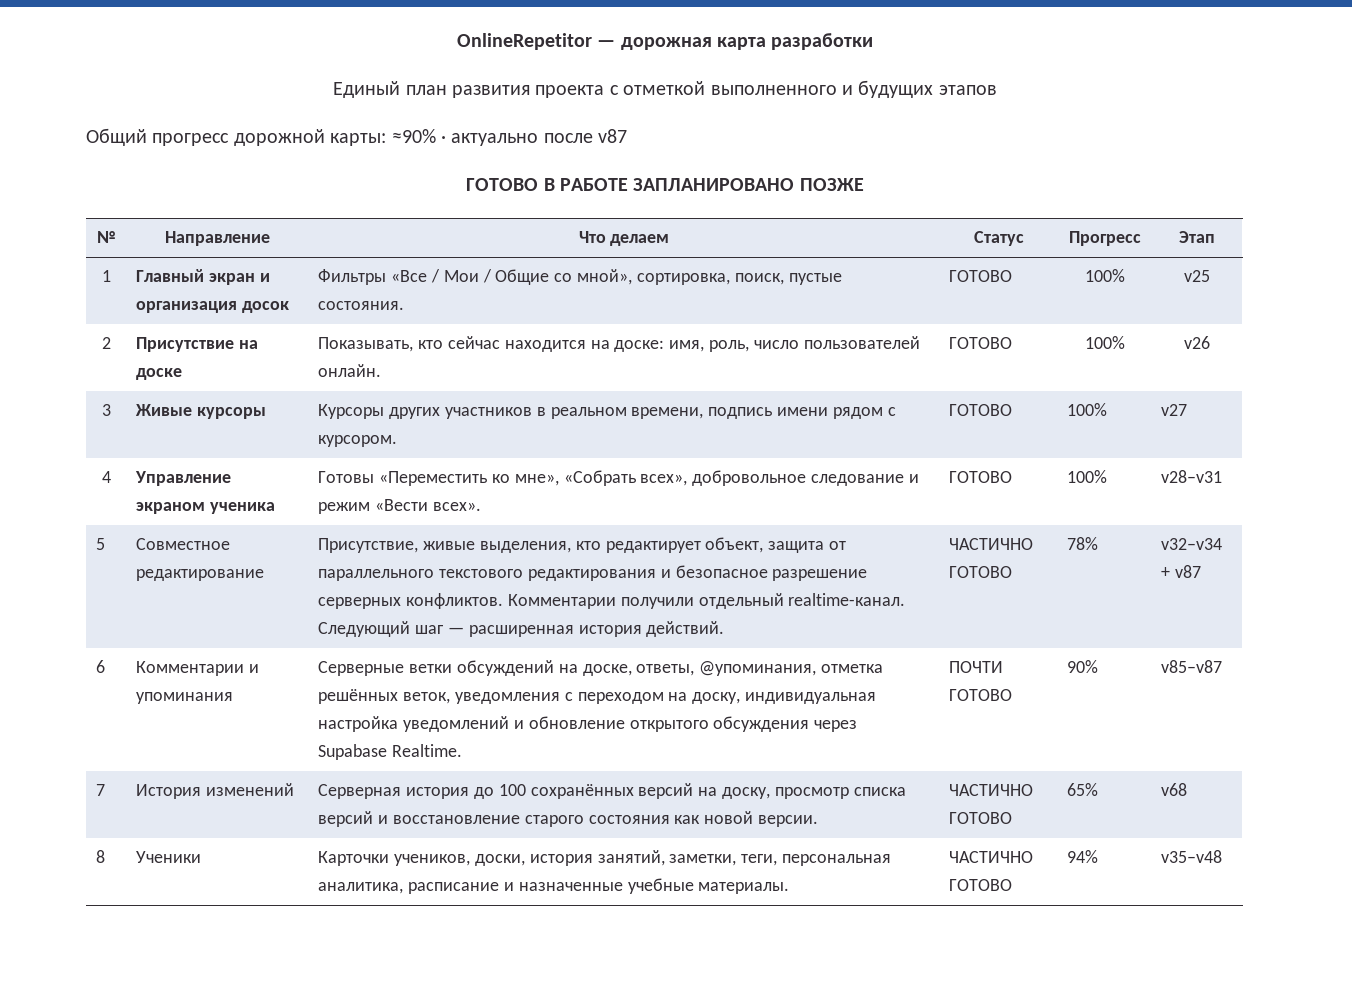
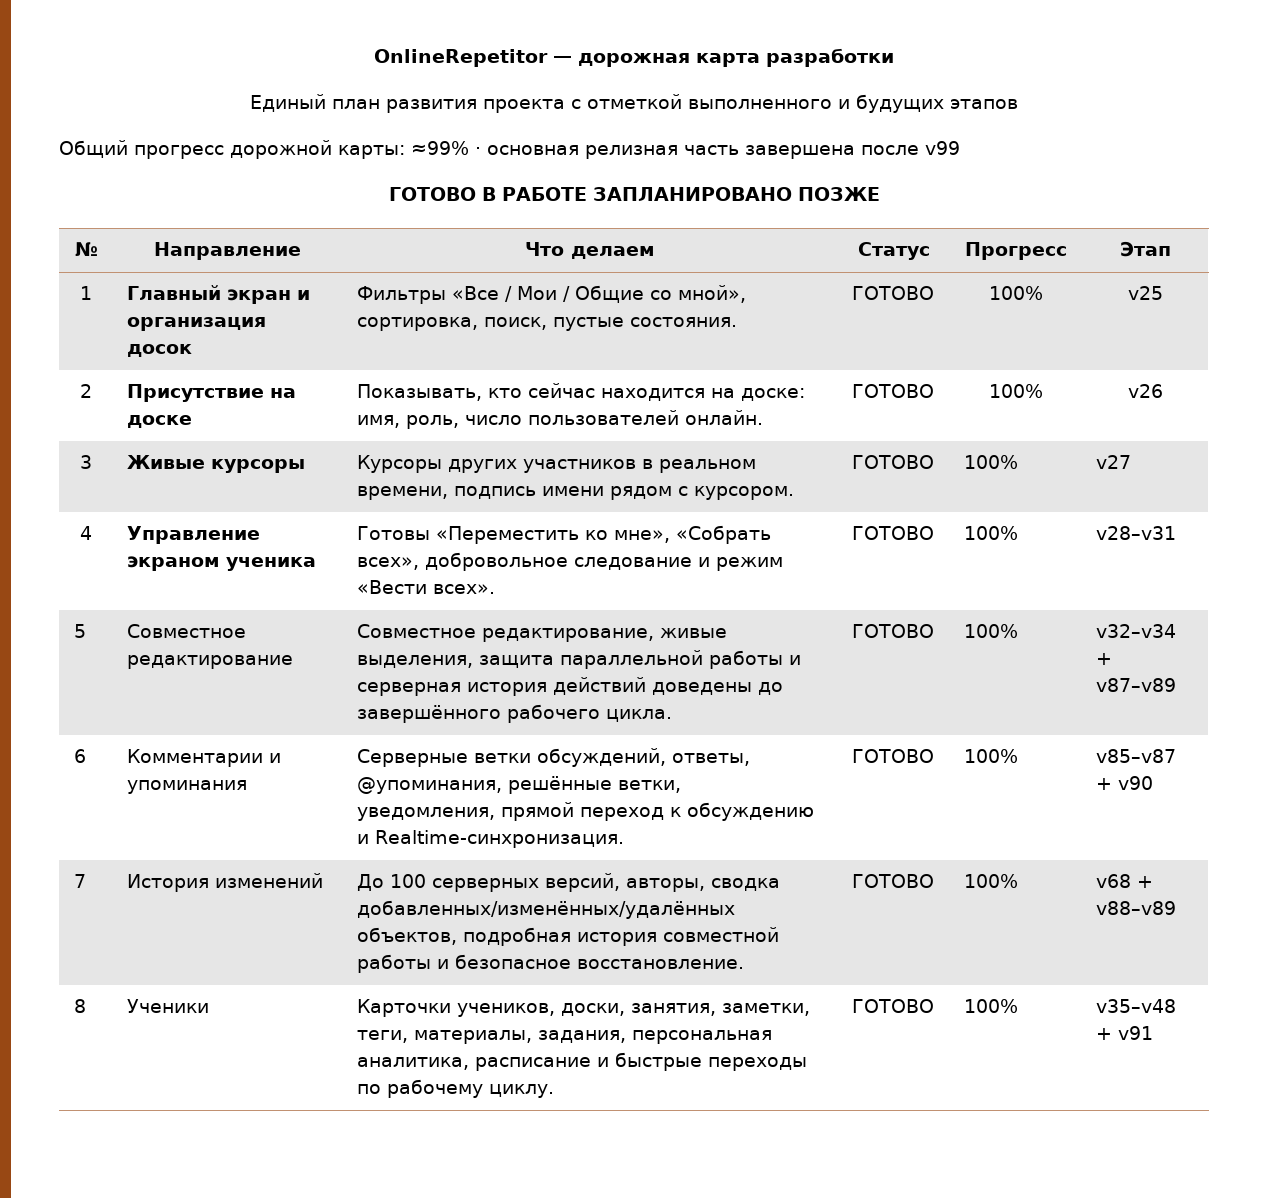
- Общий прогресс дорожной карты: ≈90% · актуально после v87
+ Общий прогресс дорожной карты: ≈99% · основная релизная часть завершена после v99
- 5 | Совместное редактирование | Присутствие, живые выделения, кто редактирует объект, защита от параллельного текстового редактирования и безопасное разрешение серверных конфликтов. Комментарии получили отдельный realtime-канал. Следующий шаг — расширенная история действий. | ЧАСТИЧНО ГОТОВО | 78% | v32–v34 + v87
+ 5 | Совместное редактирование | Совместное редактирование, живые выделения, защита параллельной работы и серверная история действий доведены до завершённого рабочего цикла. | ГОТОВО | 100% | v32–v34 + v87–v89
- 6 | Комментарии и упоминания | Серверные ветки обсуждений на доске, ответы, @упоминания, отметка решённых веток, уведомления с переходом на доску, индивидуальная настройка уведомлений и обновление открытого обсуждения через Supabase Realtime. | ПОЧТИ ГОТОВО | 90% | v85–v87
+ 6 | Комментарии и упоминания | Серверные ветки обсуждений, ответы, @упоминания, решённые ветки, уведомления, прямой переход к обсуждению и Realtime-синхронизация. | ГОТОВО | 100% | v85–v87 + v90
- 7 | История изменений | Серверная история до 100 сохранённых версий на доску, просмотр списка версий и восстановление старого состояния как новой версии. | ЧАСТИЧНО ГОТОВО | 65% | v68
+ 7 | История изменений | До 100 серверных версий, авторы, сводка добавленных/изменённых/удалённых объектов, подробная история совместной работы и безопасное восстановление. | ГОТОВО | 100% | v68 + v88–v89
- 8 | Ученики | Карточки учеников, доски, история занятий, заметки, теги, персональная аналитика, расписание и назначенные учебные материалы. | ЧАСТИЧНО ГОТОВО | 94% | v35–v48
+ 8 | Ученики | Карточки учеников, доски, занятия, заметки, теги, материалы, задания, персональная аналитика, расписание и быстрые переходы по рабочему циклу. | ГОТОВО | 100% | v35–v48 + v91

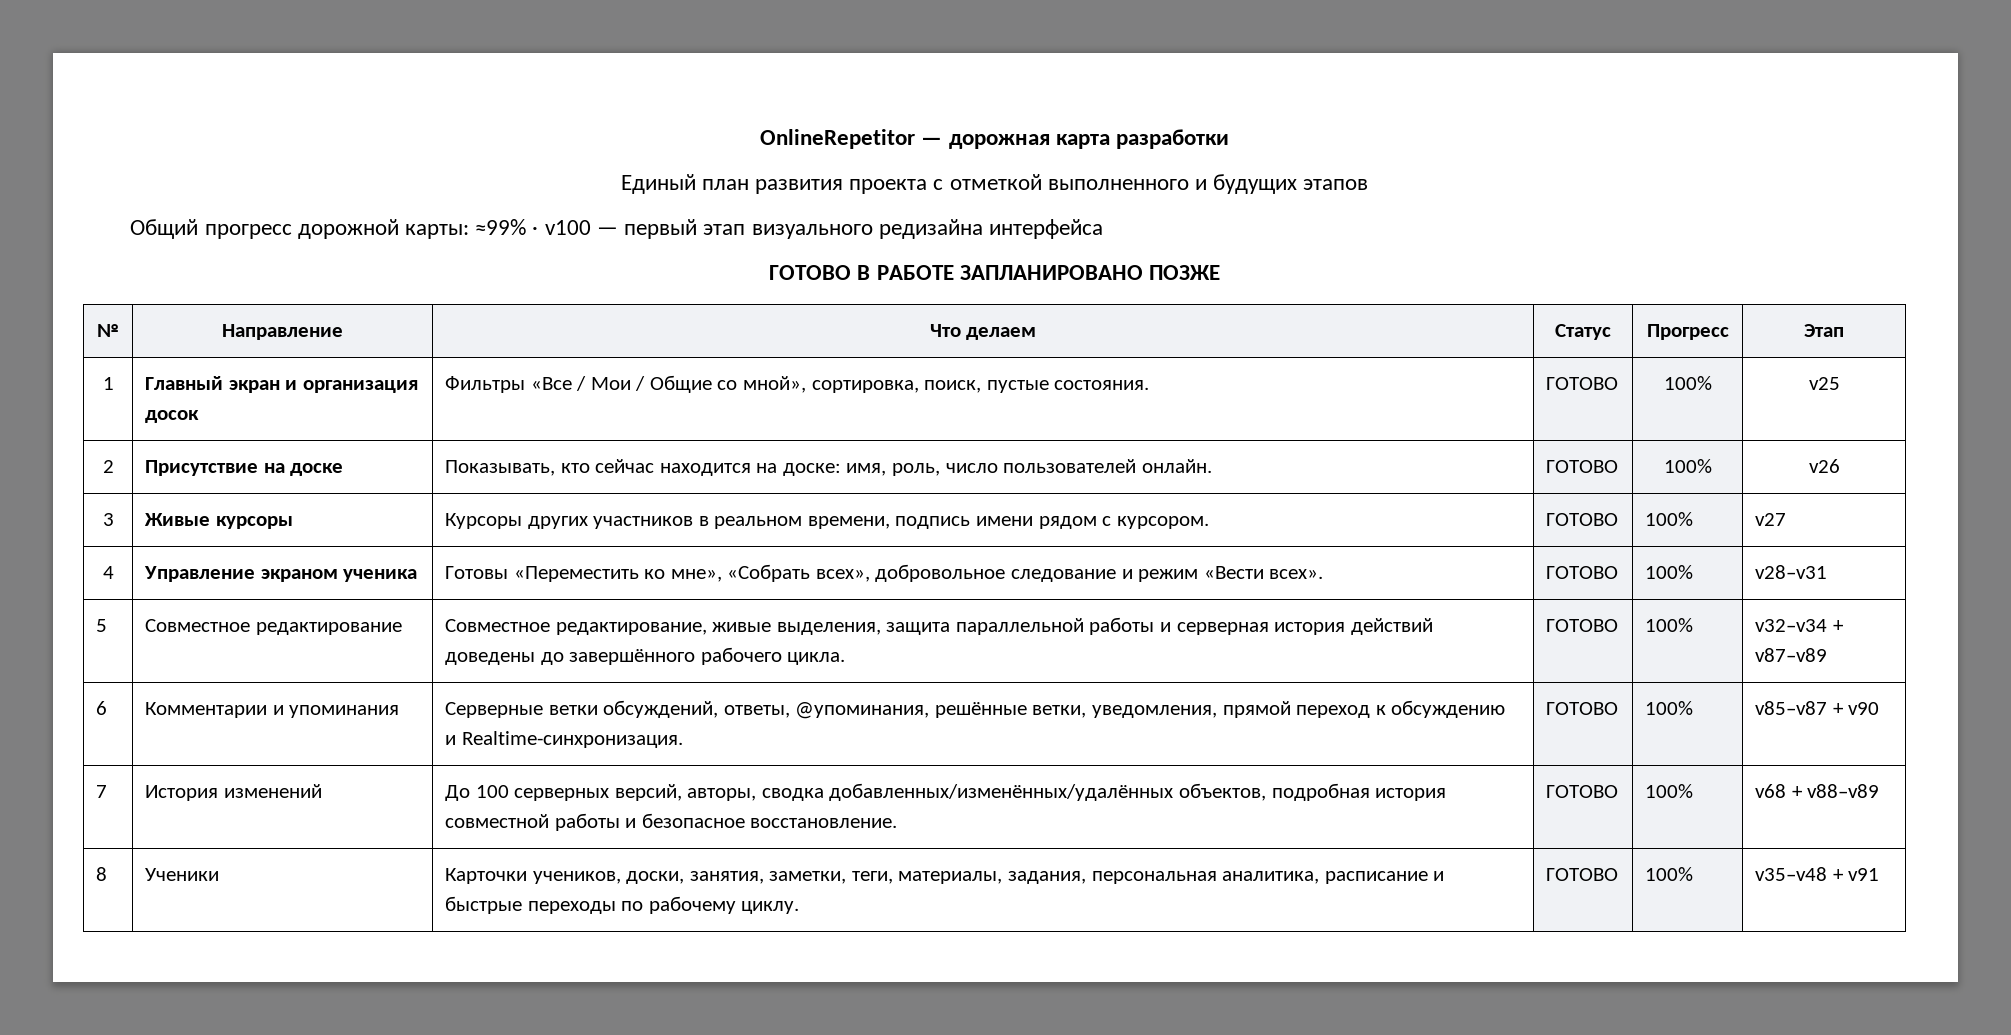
- Общий прогресс дорожной карты: ≈99% · основная релизная часть завершена после v99
+ Общий прогресс дорожной карты: ≈99% · v100 — первый этап визуального редизайна интерфейса

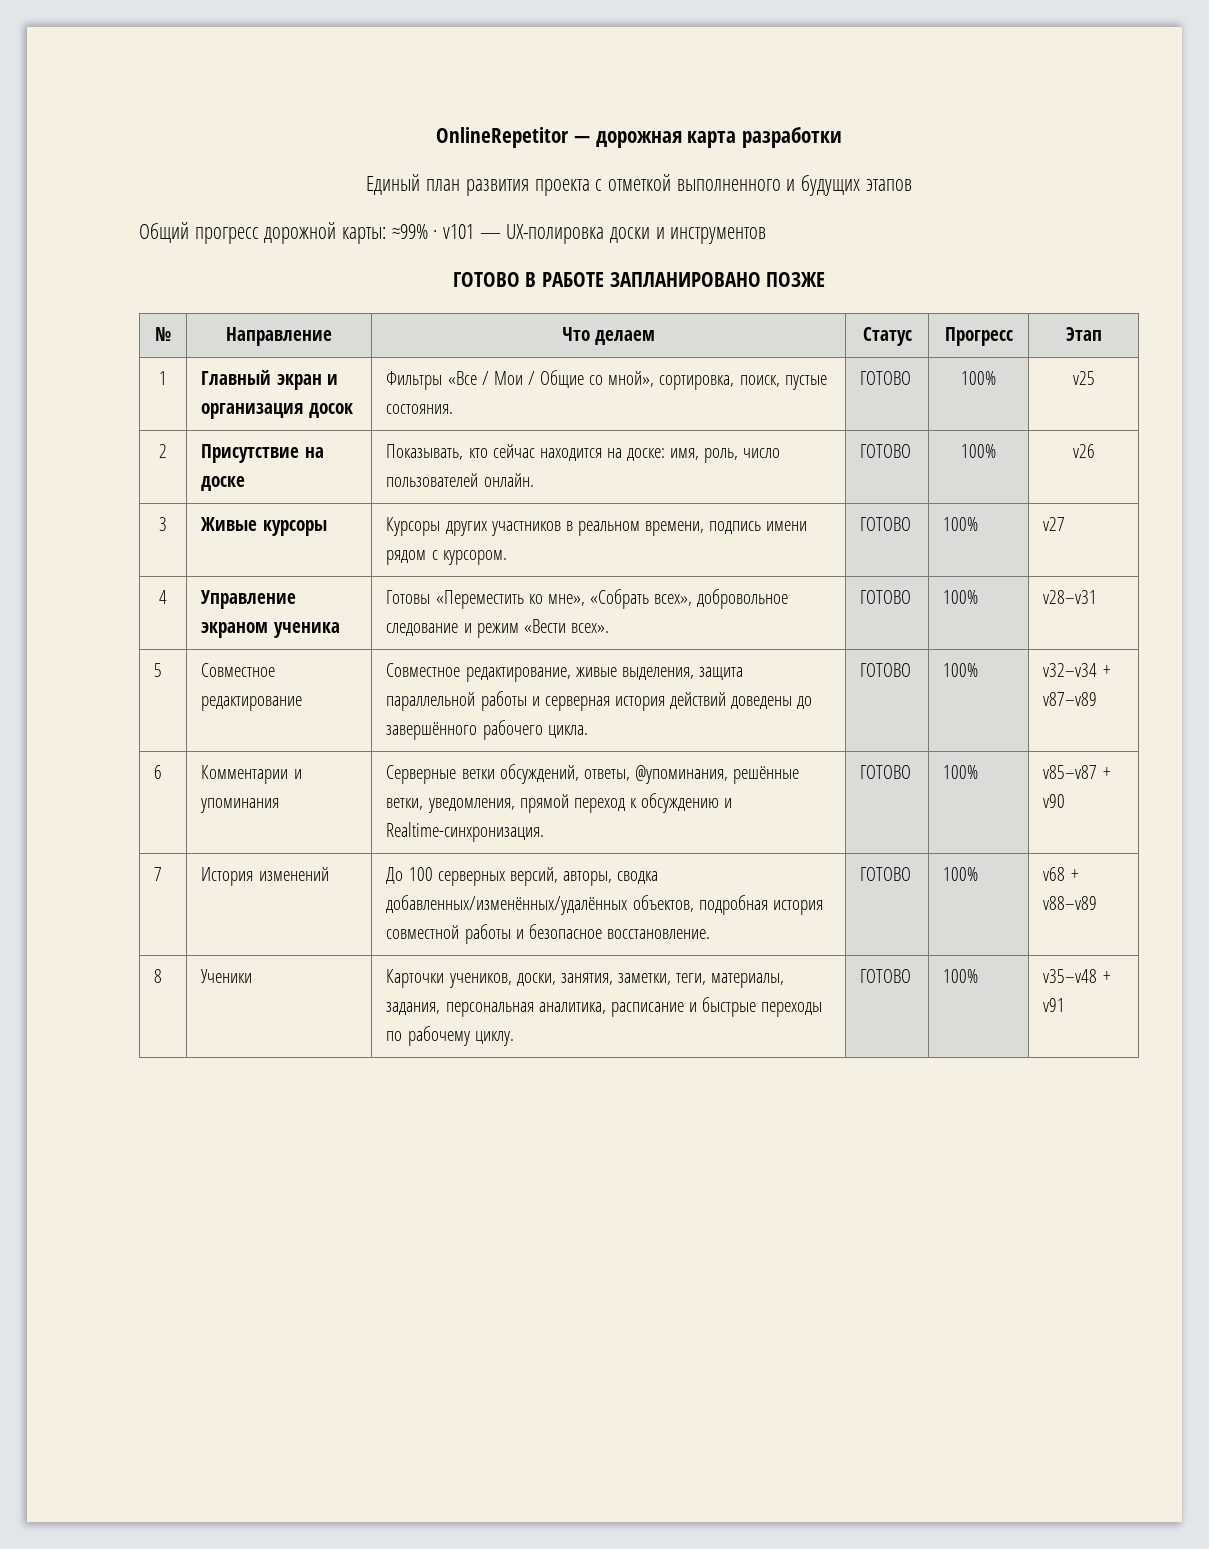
- Общий прогресс дорожной карты: ≈99% · v100 — первый этап визуального редизайна интерфейса
+ Общий прогресс дорожной карты: ≈99% · v101 — UX-полировка доски и инструментов

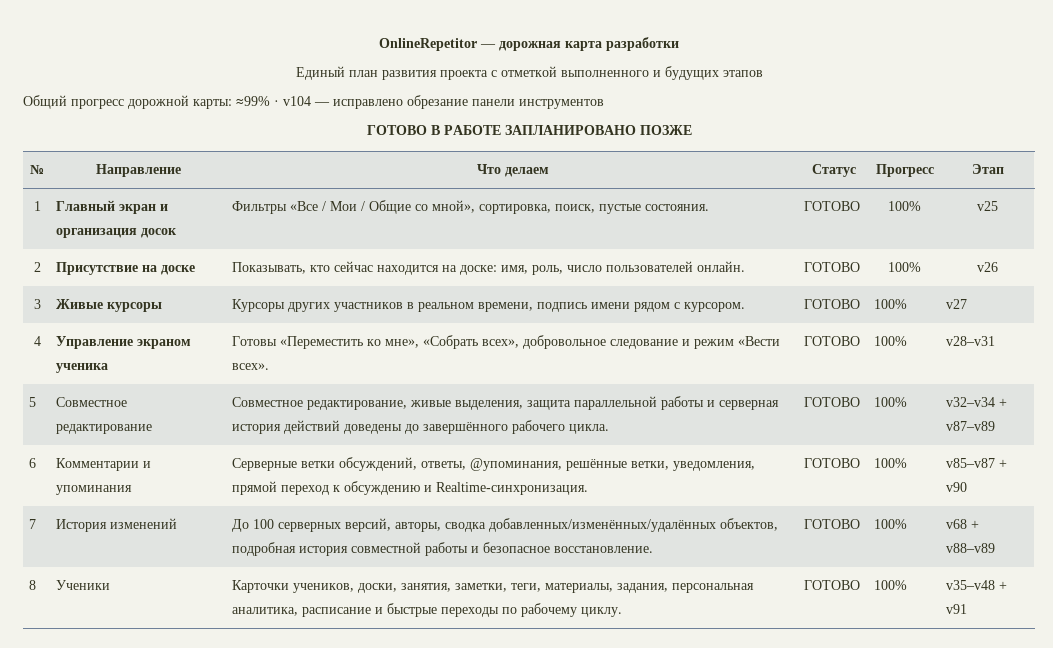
- Общий прогресс дорожной карты: ≈99% · v101 — UX-полировка доски и инструментов
+ Общий прогресс дорожной карты: ≈99% · v104 — исправлено обрезание панели инструментов

